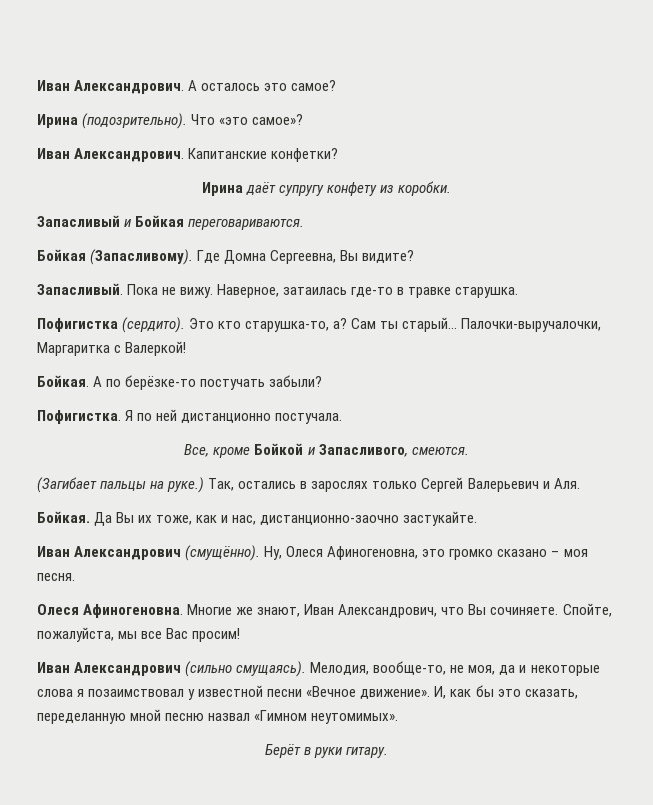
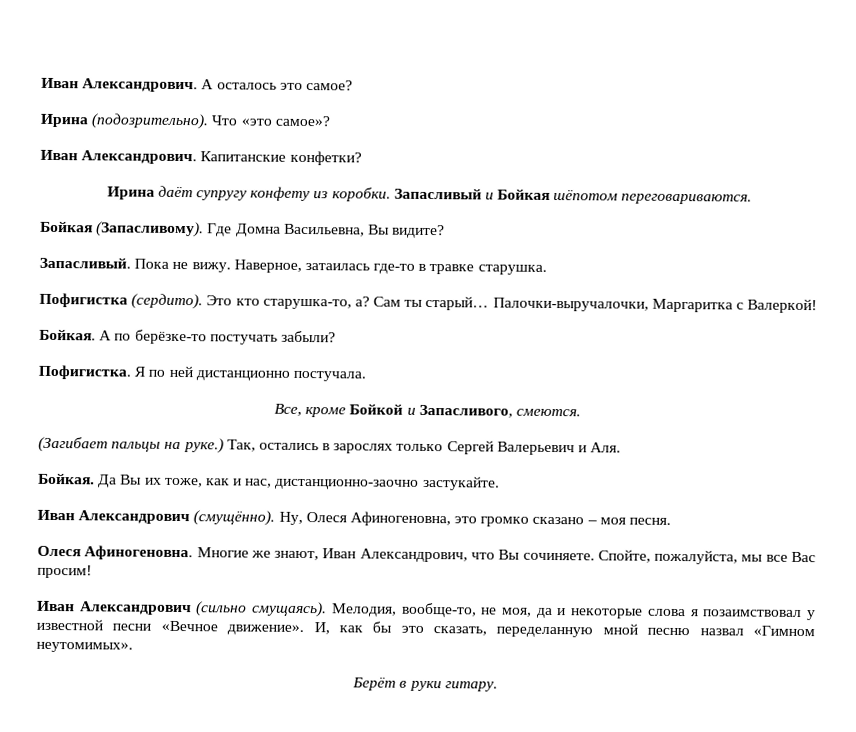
- Ирина даёт супругу конфету из коробки.
- Запасливый и Бойкая переговариваются.
+ Ирина даёт супругу конфету из коробки. Запасливый и Бойкая шёпотом переговариваются.
- Где Домна Сергеевна, Вы видите?
+ Где Домна Васильевна, Вы видите?

